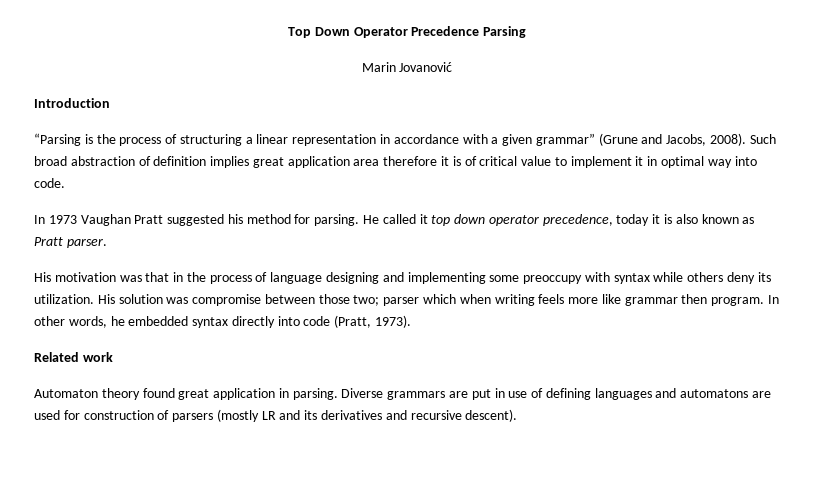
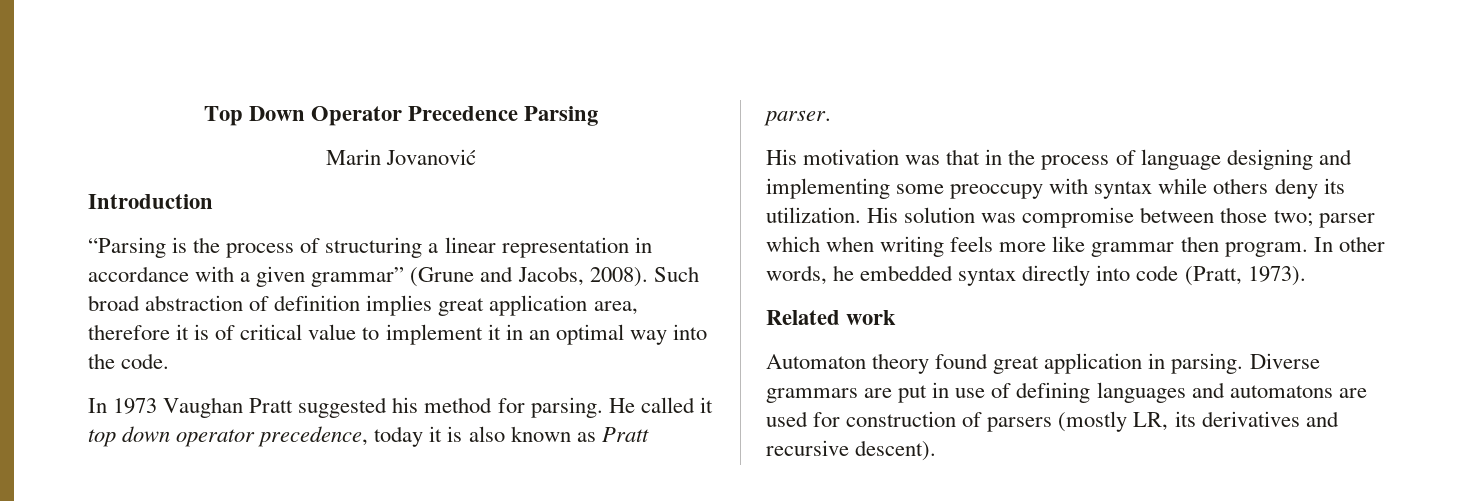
- Such broad abstraction of definition implies great application area therefore it is of critical value to implement it in optimal way into code.
+ Such broad abstraction of definition implies great application area, therefore it is of critical value to implement it in an optimal way into the code.
- Diverse grammars are put in use of defining languages and automatons are used for construction of parsers (mostly LR and its derivatives and recursive descent).
+ Diverse grammars are put in use of defining languages and automatons are used for construction of parsers (mostly LR, its derivatives and recursive descent).

